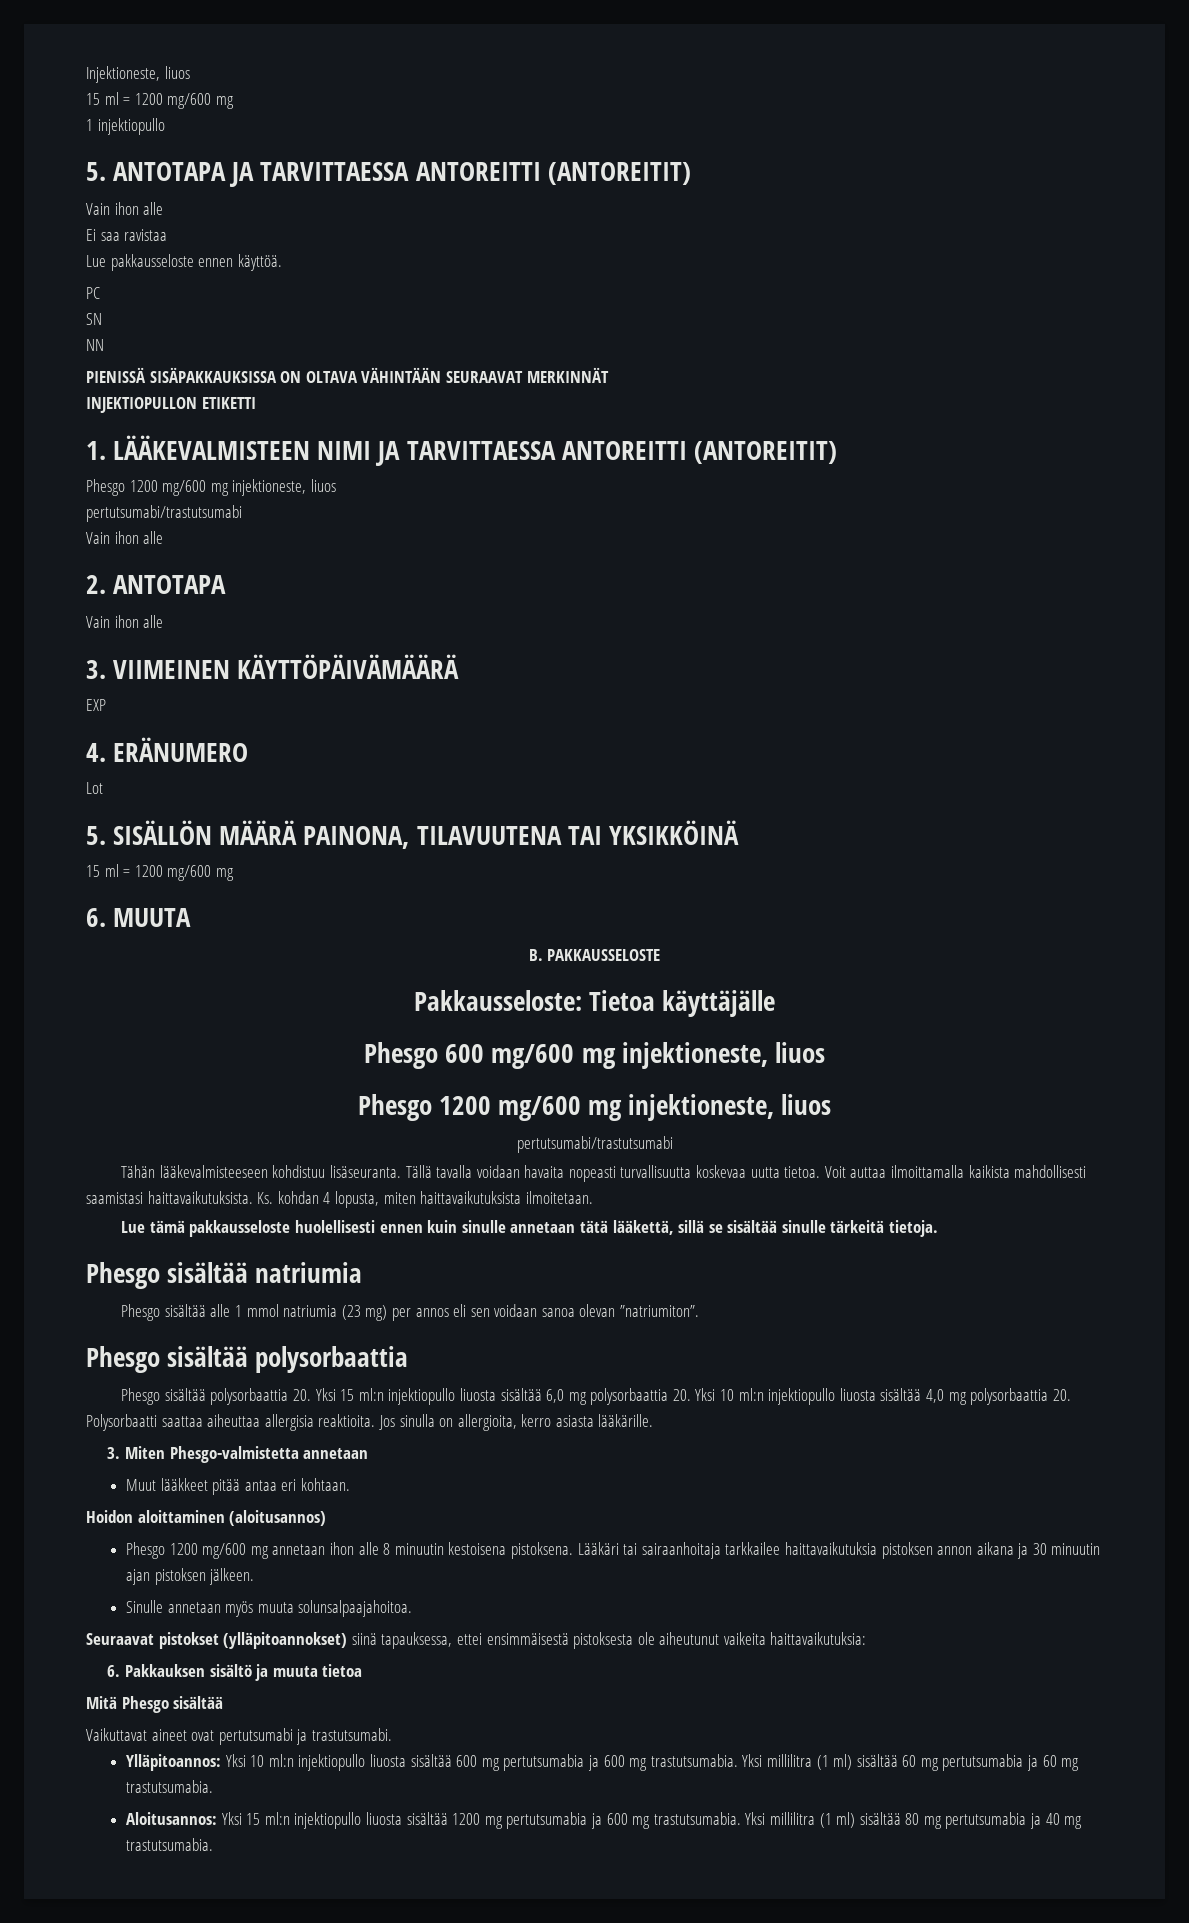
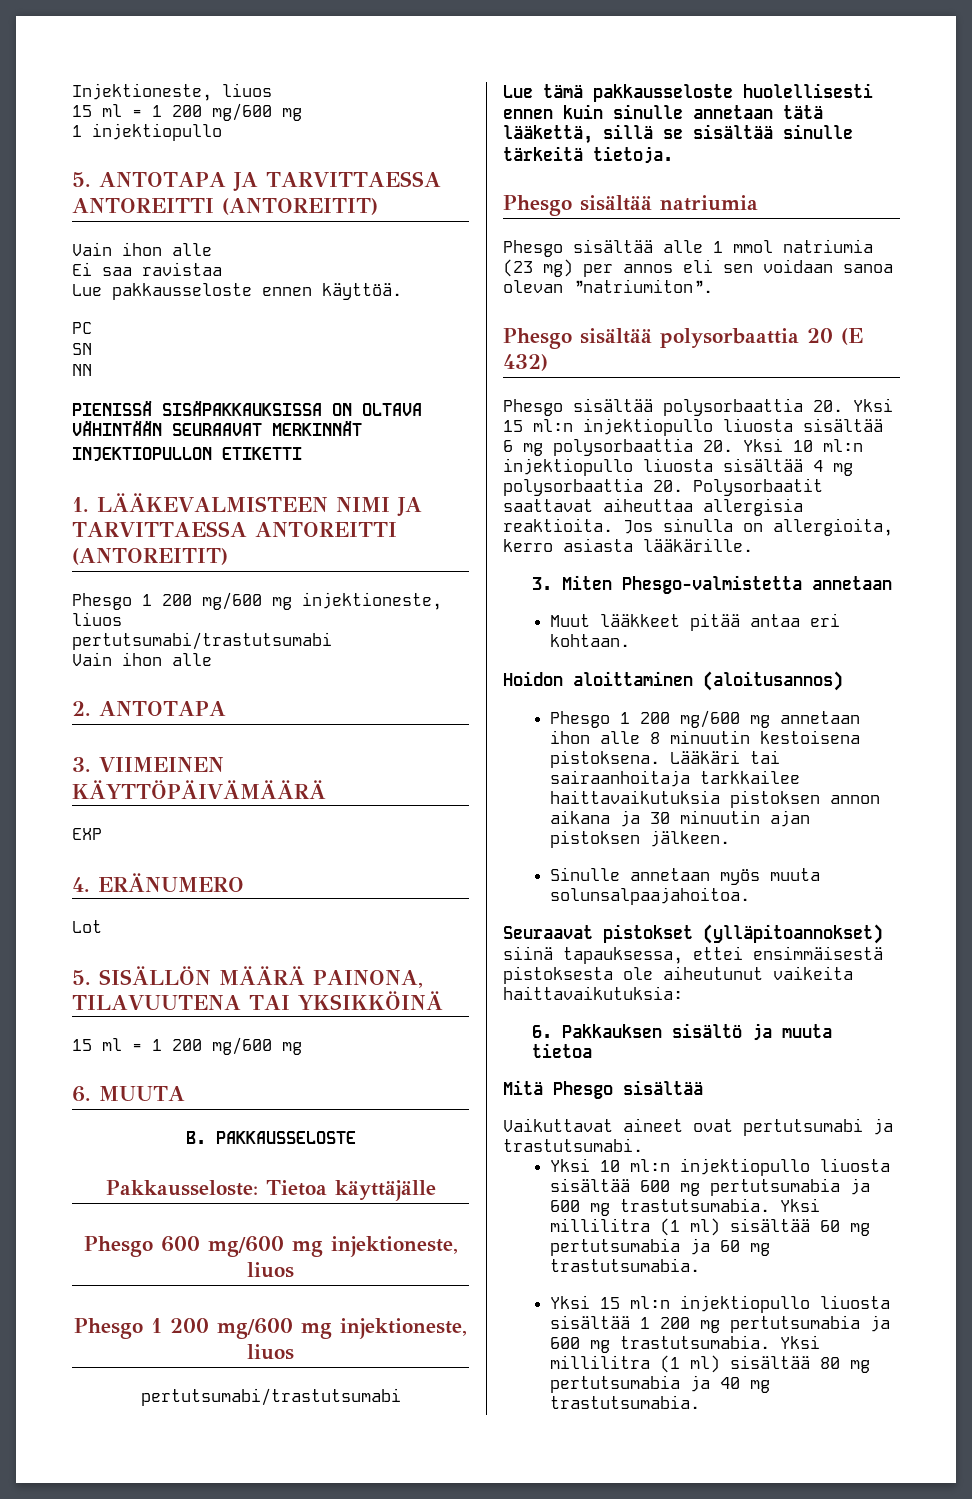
  Injektioneste, liuos
- 15 ml = 1200 mg/600 mg
+ 15 ml = 1 200 mg/600 mg
  1. LÄÄKEVALMISTEEN NIMI JA TARVITTAESSA ANTOREITTI (ANTOREITIT)
- Phesgo 1200 mg/600 mg injektioneste, liuos
+ Phesgo 1 200 mg/600 mg injektioneste, liuos
  2. ANTOTAPA
- Vain ihon alle
  5. SISÄLLÖN MÄÄRÄ PAINONA, TILAVUUTENA TAI YKSIKKÖINÄ
- 15 ml = 1200 mg/600 mg
+ 15 ml = 1 200 mg/600 mg
  Phesgo 600 mg/600 mg injektioneste, liuos
- Phesgo 1200 mg/600 mg injektioneste, liuos
+ Phesgo 1 200 mg/600 mg injektioneste, liuos
  pertutsumabi/trastutsumabi
- Tähän lääkevalmisteeseen kohdistuu lisäseuranta. Tällä tavalla voidaan havaita nopeasti turvallisuutta koskevaa uutta tietoa. Voit auttaa ilmoittamalla kaikista mahdollisesti saamistasi haittavaikutuksista. Ks. kohdan 4 lopusta, miten haittavaikutuksista ilmoitetaan.
  Phesgo sisältää alle 1 mmol natriumia (23 mg) per annos eli sen voidaan sanoa olevan ”natriumiton”.
- Phesgo sisältää polysorbaattia
+ Phesgo sisältää polysorbaattia 20 (E 432)
- Phesgo sisältää polysorbaattia 20. Yksi 15 ml:n injektiopullo liuosta sisältää 6,0 mg polysorbaattia 20. Yksi 10 ml:n injektiopullo liuosta sisältää 4,0 mg polysorbaattia 20. Polysorbaatti saattaa aiheuttaa allergisia reaktioita.
+ Phesgo sisältää polysorbaattia 20. Yksi 15 ml:n injektiopullo liuosta sisältää 6 mg polysorbaattia 20. Yksi 10 ml:n injektiopullo liuosta sisältää 4 mg polysorbaattia 20. Polysorbaatit saattavat aiheuttaa allergisia reaktioita.
- Phesgo 1200 mg/600 mg annetaan ihon alle 8 minuutin kestoisena pistoksena.
+ Phesgo 1 200 mg/600 mg annetaan ihon alle 8 minuutin kestoisena pistoksena.
- Ylläpitoannos: Yksi 10 ml:n injektiopullo liuosta sisältää 600 mg pertutsumabia ja 600 mg trastutsumabia.
+ Yksi 10 ml:n injektiopullo liuosta sisältää 600 mg pertutsumabia ja 600 mg trastutsumabia.
- Aloitusannos: Yksi 15 ml:n injektiopullo liuosta sisältää 1200 mg pertutsumabia ja 600 mg trastutsumabia.
+ Yksi 15 ml:n injektiopullo liuosta sisältää 1 200 mg pertutsumabia ja 600 mg trastutsumabia.

